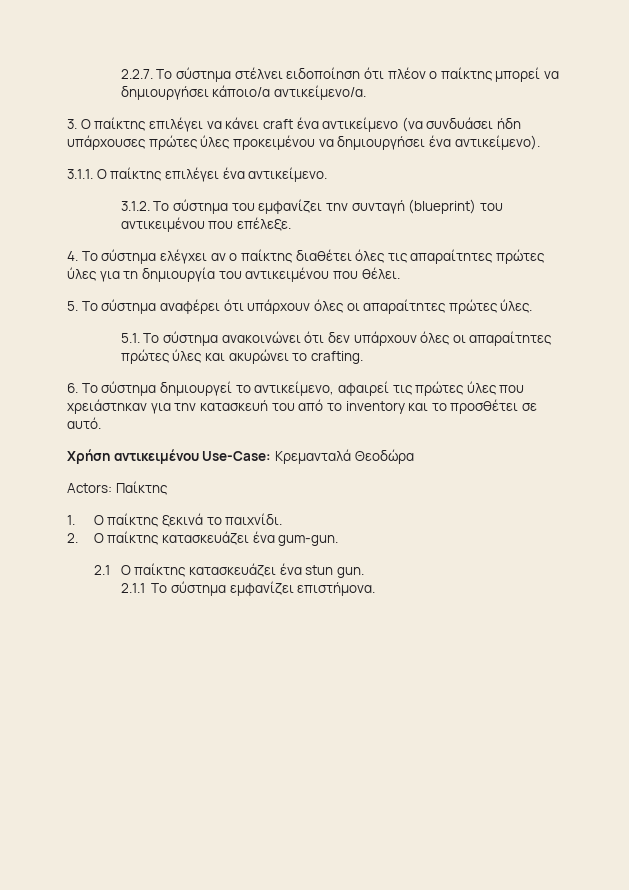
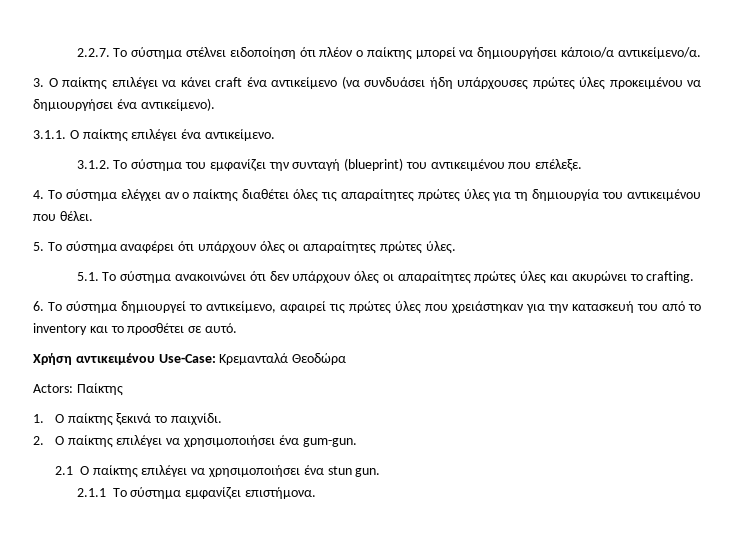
- 2. Ο παίκτης κατασκευάζει ένα gum-gun.
+ 2. Ο παίκτης επιλέγει να χρησιμοποιήσει ένα gum-gun.
- 2.1 Ο παίκτης κατασκευάζει ένα stun gun.
+ 2.1 Ο παίκτης επιλέγει να χρησιμοποιήσει ένα stun gun.

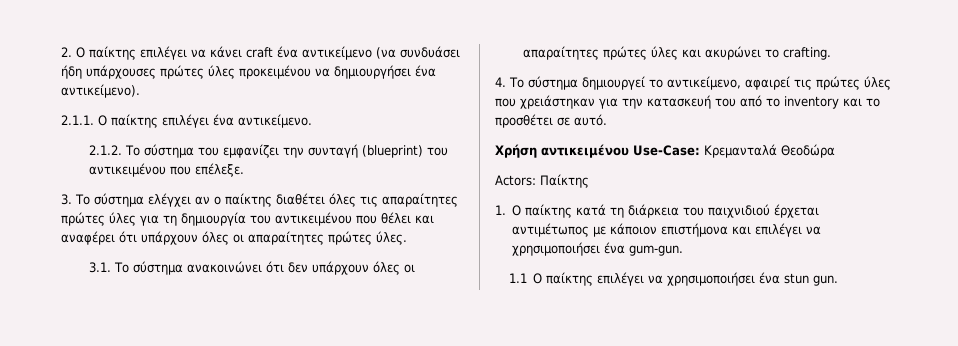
- 2.2.7. Το σύστημα στέλνει ειδοποίηση ότι πλέον ο παίκτης μπορεί να δημιουργήσει κάποιο/α αντικείμενο/α.
- 3. Ο παίκτης επιλέγει να κάνει craft ένα αντικείμενο (να συνδυάσει ήδη υπάρχουσες πρώτες ύλες προκειμένου να δημιουργήσει ένα αντικείμενο).
+ 2. Ο παίκτης επιλέγει να κάνει craft ένα αντικείμενο (να συνδυάσει ήδη υπάρχουσες πρώτες ύλες προκειμένου να δημιουργήσει ένα αντικείμενο).
- 3.1.1. Ο παίκτης επιλέγει ένα αντικείμενο.
+ 2.1.1. Ο παίκτης επιλέγει ένα αντικείμενο.
- 3.1.2. Το σύστημα του εμφανίζει την συνταγή (blueprint) του αντικειμένου που επέλεξε.
+ 2.1.2. Το σύστημα του εμφανίζει την συνταγή (blueprint) του αντικειμένου που επέλεξε.
- 4. Το σύστημα ελέγχει αν ο παίκτης διαθέτει όλες τις απαραίτητες πρώτες ύλες για τη δημιουργία του αντικειμένου που θέλει.
- 5. Το σύστημα αναφέρει ότι υπάρχουν όλες οι απαραίτητες πρώτες ύλες.
+ 3. Το σύστημα ελέγχει αν ο παίκτης διαθέτει όλες τις απαραίτητες πρώτες ύλες για τη δημιουργία του αντικειμένου που θέλει και αναφέρει ότι υπάρχουν όλες οι απαραίτητες πρώτες ύλες.
- 5.1. Το σύστημα ανακοινώνει ότι δεν υπάρχουν όλες οι απαραίτητες πρώτες ύλες και ακυρώνει το crafting.
+ 3.1. Το σύστημα ανακοινώνει ότι δεν υπάρχουν όλες οι απαραίτητες πρώτες ύλες και ακυρώνει το crafting.
- 6. Το σύστημα δημιουργεί το αντικείμενο, αφαιρεί τις πρώτες ύλες που χρειάστηκαν για την κατασκευή του από το inventory και το προσθέτει σε αυτό.
+ 4. Το σύστημα δημιουργεί το αντικείμενο, αφαιρεί τις πρώτες ύλες που χρειάστηκαν για την κατασκευή του από το inventory και το προσθέτει σε αυτό.
- 1. Ο παίκτης ξεκινά το παιχνίδι.
- 2. Ο παίκτης επιλέγει να χρησιμοποιήσει ένα gum-gun.
+ 1. Ο παίκτης κατά τη διάρκεια του παιχνιδιού έρχεται αντιμέτωπος με κάποιον επιστήμονα και επιλέγει να χρησιμοποιήσει ένα gum-gun.
- 2.1 Ο παίκτης επιλέγει να χρησιμοποιήσει ένα stun gun.
+ 1.1 Ο παίκτης επιλέγει να χρησιμοποιήσει ένα stun gun.
- 2.1.1 Το σύστημα εμφανίζει επιστήμονα.

